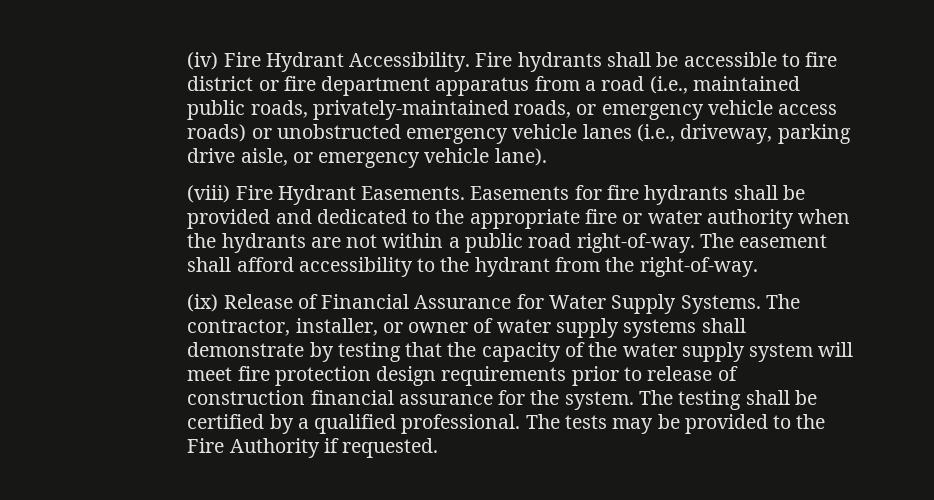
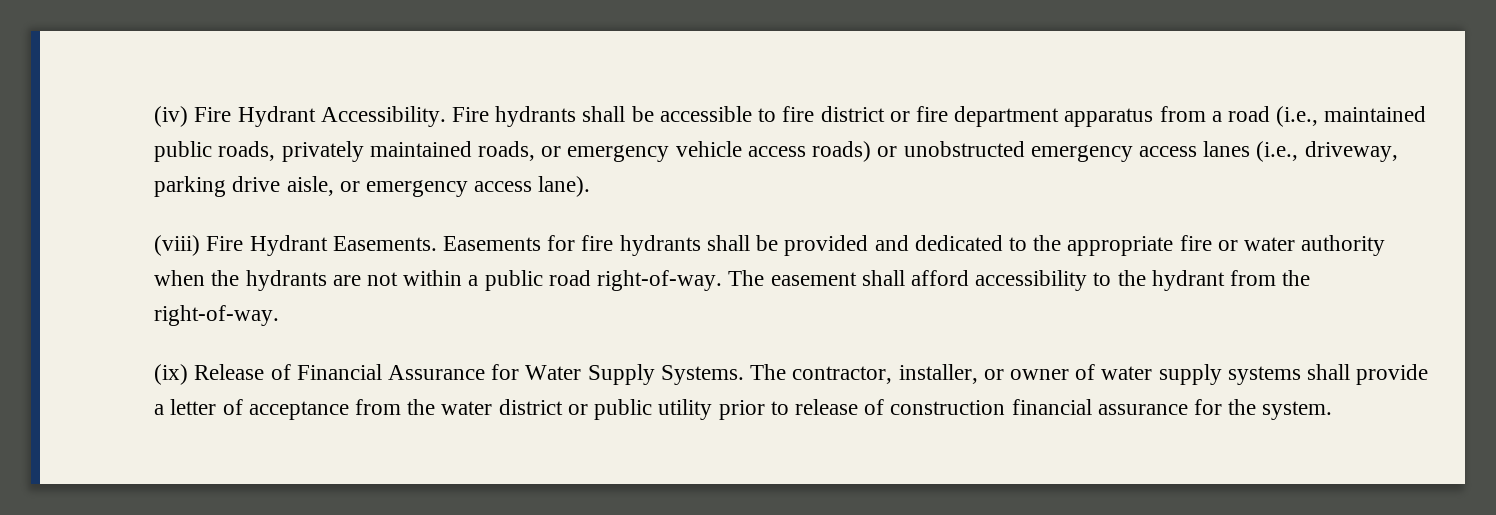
- Fire hydrants shall be accessible to fire district or fire department apparatus from a road (i.e., maintained public roads, privately-maintained roads, or emergency vehicle access roads) or unobstructed emergency vehicle lanes (i.e., driveway, parking drive aisle, or emergency vehicle lane).
+ Fire hydrants shall be accessible to fire district or fire department apparatus from a road (i.e., maintained public roads, privately maintained roads, or emergency vehicle access roads) or unobstructed emergency access lanes (i.e., driveway, parking drive aisle, or emergency access lane).
- The contractor, installer, or owner of water supply systems shall demonstrate by testing that the capacity of the water supply system will meet fire protection design requirements prior to release of construction financial assurance for the system. The testing shall be certified by a qualified professional. The tests may be provided to the Fire Authority if requested.
+ The contractor, installer, or owner of water supply systems shall provide a letter of acceptance from the water district or public utility prior to release of construction financial assurance for the system.

